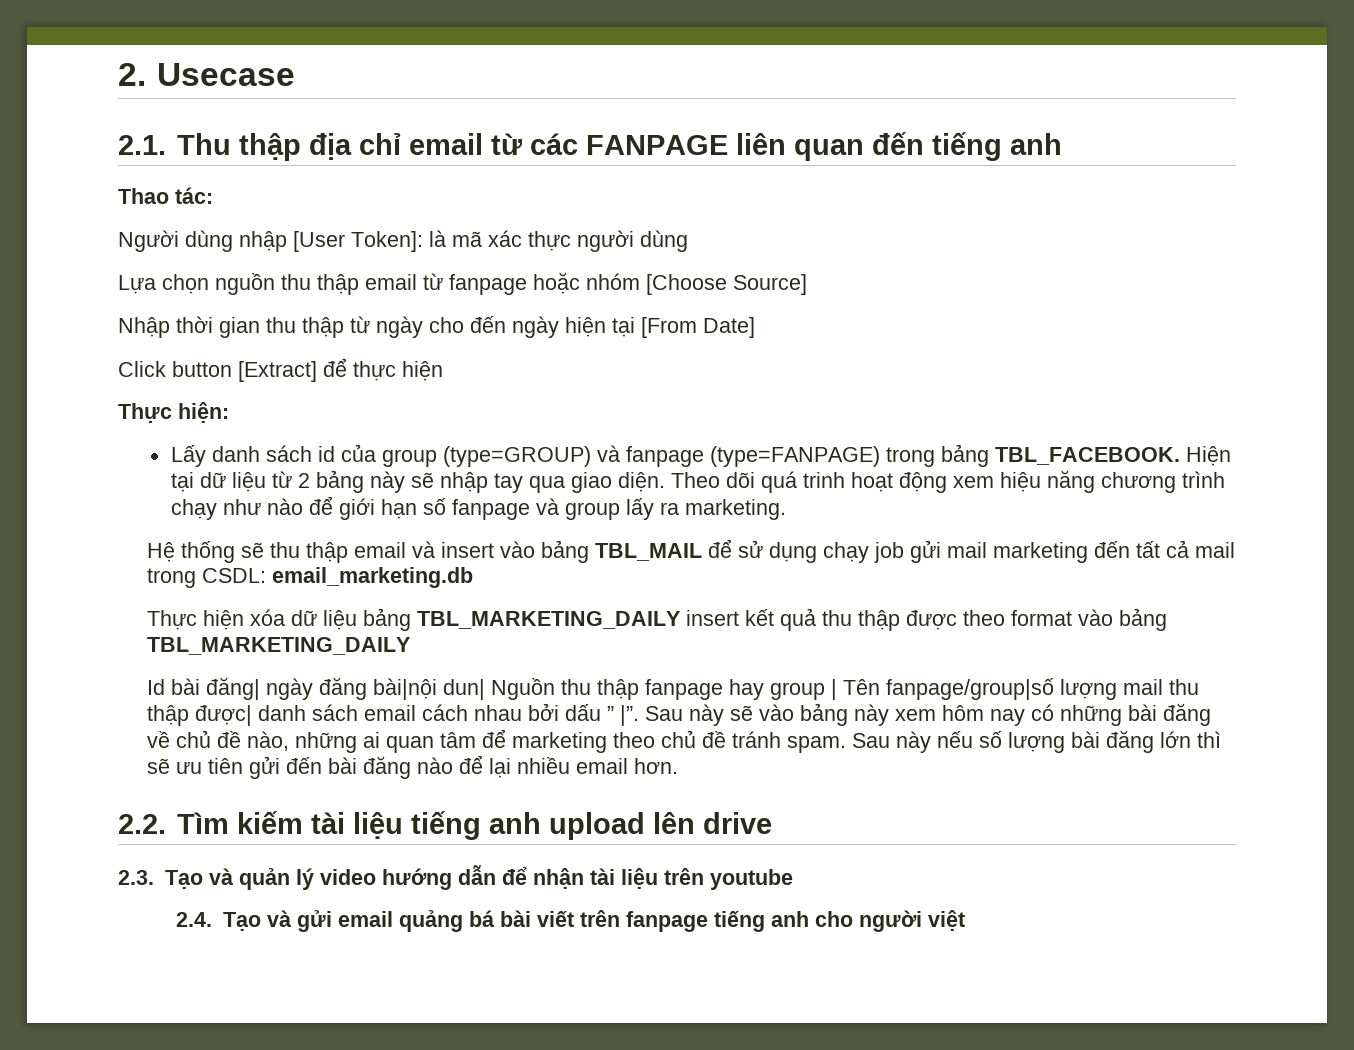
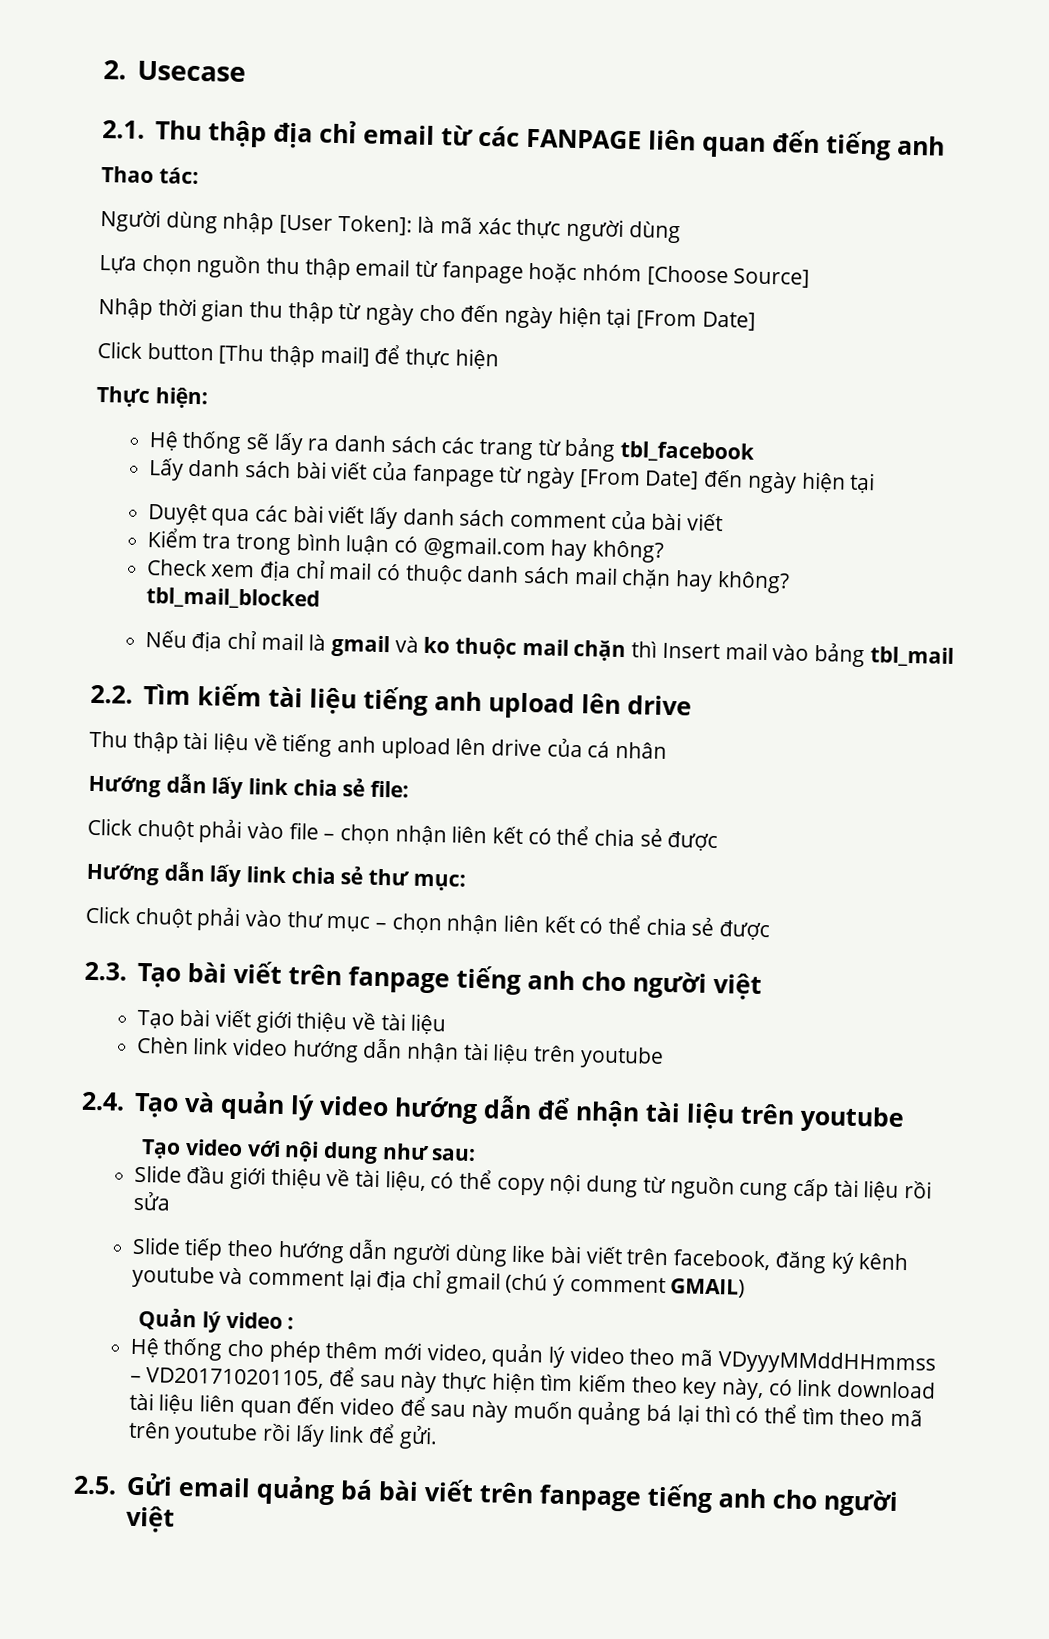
- Click button [Extract] để thực hiện
+ Click button [Thu thập mail] để thực hiện
- Lấy danh sách id của group (type=GROUP) và fanpage (type=FANPAGE) trong bảng TBL_FACEBOOK. Hiện tại dữ liệu từ 2 bảng này sẽ nhập tay qua giao diện. Theo dõi quá trinh hoạt động xem hiệu năng chương trình chạy như nào để giới hạn số fanpage và group lấy ra marketing.
- Hệ thống sẽ thu thập email và insert vào bảng TBL_MAIL để sử dụng chạy job gửi mail marketing đến tất cả mail trong CSDL: email_marketing.db
- Thực hiện xóa dữ liệu bảng TBL_MARKETING_DAILY insert kết quả thu thập được theo format vào bảng TBL_MARKETING_DAILY
- Id bài đăng| ngày đăng bài|nội dun| Nguồn thu thập fanpage hay group | Tên fanpage/group|số lượng mail thu thập được| danh sách email cách nhau bởi dấu ” |”. Sau này sẽ vào bảng này xem hôm nay có những bài đăng về chủ đề nào, những ai quan tâm để marketing theo chủ đề tránh spam. Sau này nếu số lượng bài đăng lớn thì sẽ ưu tiên gửi đến bài đăng nào để lại nhiều email hơn.
+ Hệ thống sẽ lấy ra danh sách các trang từ bảng tbl_facebook
+ Lấy danh sách bài viết của fanpage từ ngày [From Date] đến ngày hiện tại
+ Duyệt qua các bài viết lấy danh sách comment của bài viết
+ Kiểm tra trong bình luận có @gmail.com hay không?
+ Check xem địa chỉ mail có thuộc danh sách mail chặn hay không? tbl_mail_blocked
+ Nếu địa chỉ mail là gmail và ko thuộc mail chặn thì Insert mail vào bảng tbl_mail
- 2.3. Tạo và quản lý video hướng dẫn để nhận tài liệu trên youtube
+ Thu thập tài liệu về tiếng anh upload lên drive của cá nhân
+ Hướng dẫn lấy link chia sẻ file:
+ Click chuột phải vào file – chọn nhận liên kết có thể chia sẻ được
+ Hướng dẫn lấy link chia sẻ thư mục:
+ Click chuột phải vào thư mục – chọn nhận liên kết có thể chia sẻ được
+ 2.3. Tạo bài viết trên fanpage tiếng anh cho người việt
+ Tạo bài viết giới thiệu về tài liệu
+ Chèn link video hướng dẫn nhận tài liệu trên youtube
+ 2.4. Tạo và quản lý video hướng dẫn để nhận tài liệu trên youtube
- 2.4. Tạo và gửi email quảng bá bài viết trên fanpage tiếng anh cho người việt
+ Tạo video với nội dung như sau:
+ Slide đầu giới thiệu về tài liệu, có thể copy nội dung từ nguồn cung cấp tài liệu rồi sửa
+ Slide tiếp theo hướng dẫn người dùng like bài viết trên facebook, đăng ký kênh youtube và comment lại địa chỉ gmail (chú ý comment GMAIL)
+ Quản lý video :
+ Hệ thống cho phép thêm mới video, quản lý video theo mã VDyyyMMddHHmmss – VD201710201105, để sau này thực hiện tìm kiếm theo key này, có link download tài liệu liên quan đến video để sau này muốn quảng bá lại thì có thể tìm theo mã trên youtube rồi lấy link để gửi.
+ 2.5. Gửi email quảng bá bài viết trên fanpage tiếng anh cho người việt

